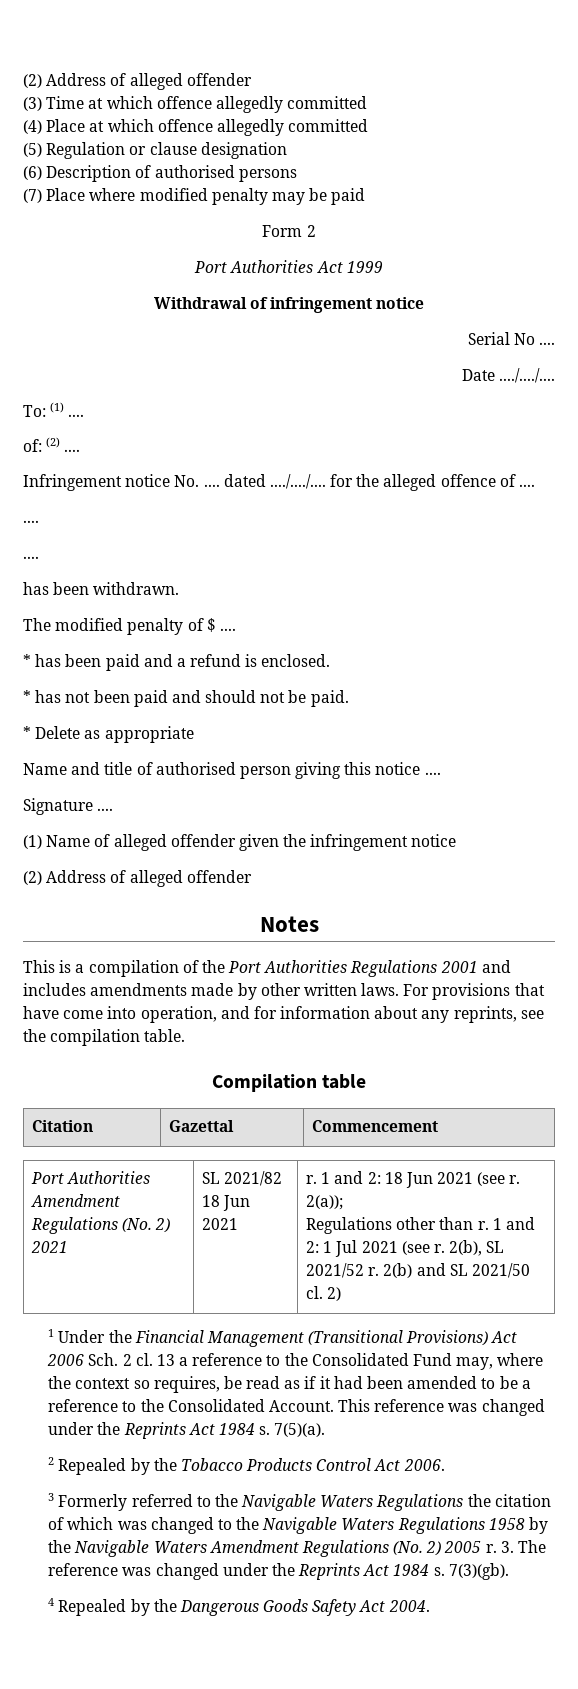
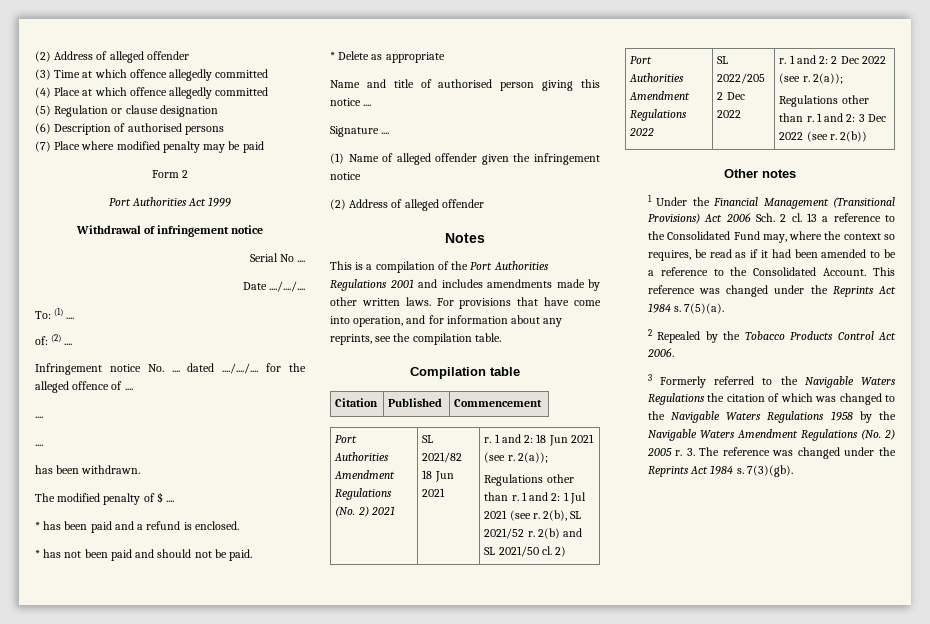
- Citation | Gazettal | Commencement
+ Citation | Published | Commencement
+ Port Authorities Amendment Regulations 2022 | SL 2022/205 2 Dec 2022 | r. 1 and 2: 2 Dec 2022 (see r. 2(a));
+ Regulations other than r. 1 and 2: 3 Dec 2022 (see r. 2(b))
+ Other notes
- 4 Repealed by the Dangerous Goods Safety Act 2004.

